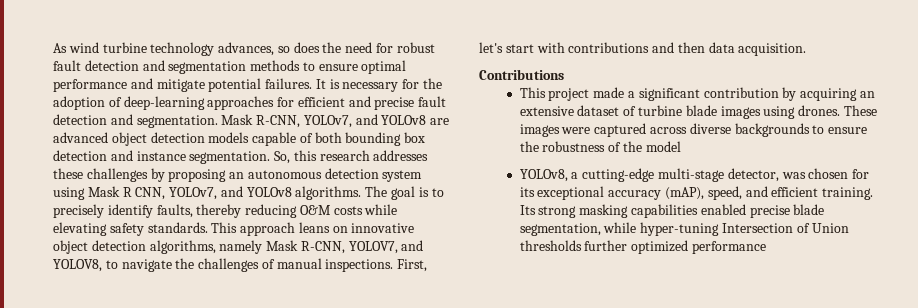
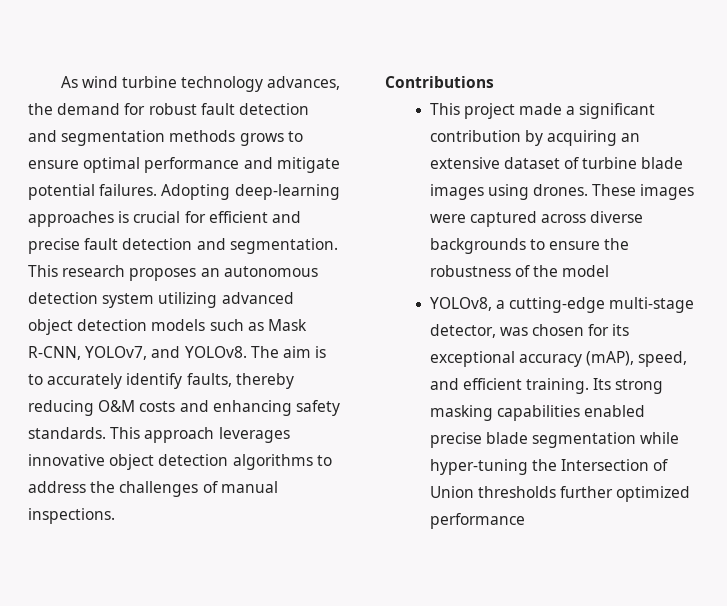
- As wind turbine technology advances, so does the need for robust fault detection and segmentation methods to ensure optimal performance and mitigate potential failures.
+ As wind turbine technology advances, the demand for robust fault detection and segmentation methods grows to ensure optimal performance and mitigate potential failures.
- It is necessary for the adoption of deep-learning approaches for efficient and precise fault detection and segmentation.
+ Adopting deep-learning approaches is crucial for efficient and precise fault detection and segmentation.
- Mask R-CNN, YOLOv7, and YOLOv8 are advanced object detection models capable of both bounding box detection and instance segmentation. So, this research addresses these challenges by proposing an autonomous detection system using Mask R CNN, YOLOv7, and YOLOv8 algorithms. The goal is to precisely identify faults, thereby reducing O&M costs while elevating safety standards.
+ This research proposes an autonomous detection system utilizing advanced object detection models such as Mask R-CNN, YOLOv7, and YOLOv8. The aim is to accurately identify faults, thereby reducing O&M costs and enhancing safety standards.
- This approach leans on innovative object detection algorithms, namely Mask R-CNN, YOLOV7, and YOLOV8, to navigate the challenges of manual inspections. First, let's start with contributions and then data acquisition.
+ This approach leverages innovative object detection algorithms to address the challenges of manual inspections.
- Its strong masking capabilities enabled precise blade segmentation, while hyper-tuning Intersection of Union thresholds further optimized performance
+ Its strong masking capabilities enabled precise blade segmentation while hyper-tuning the Intersection of Union thresholds further optimized performance

